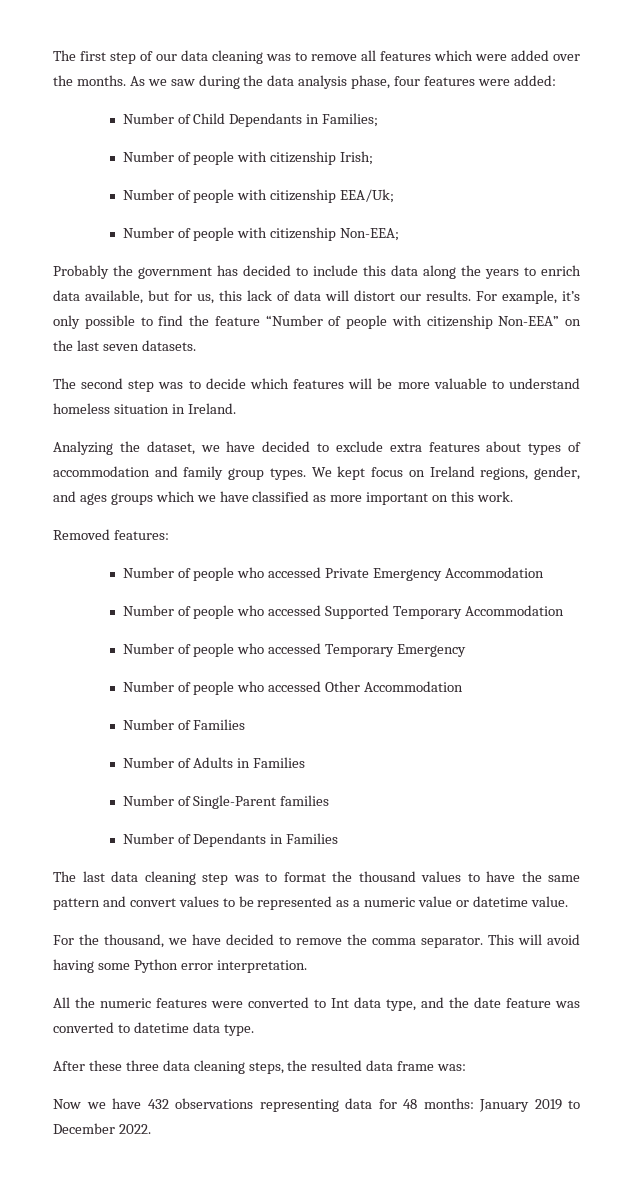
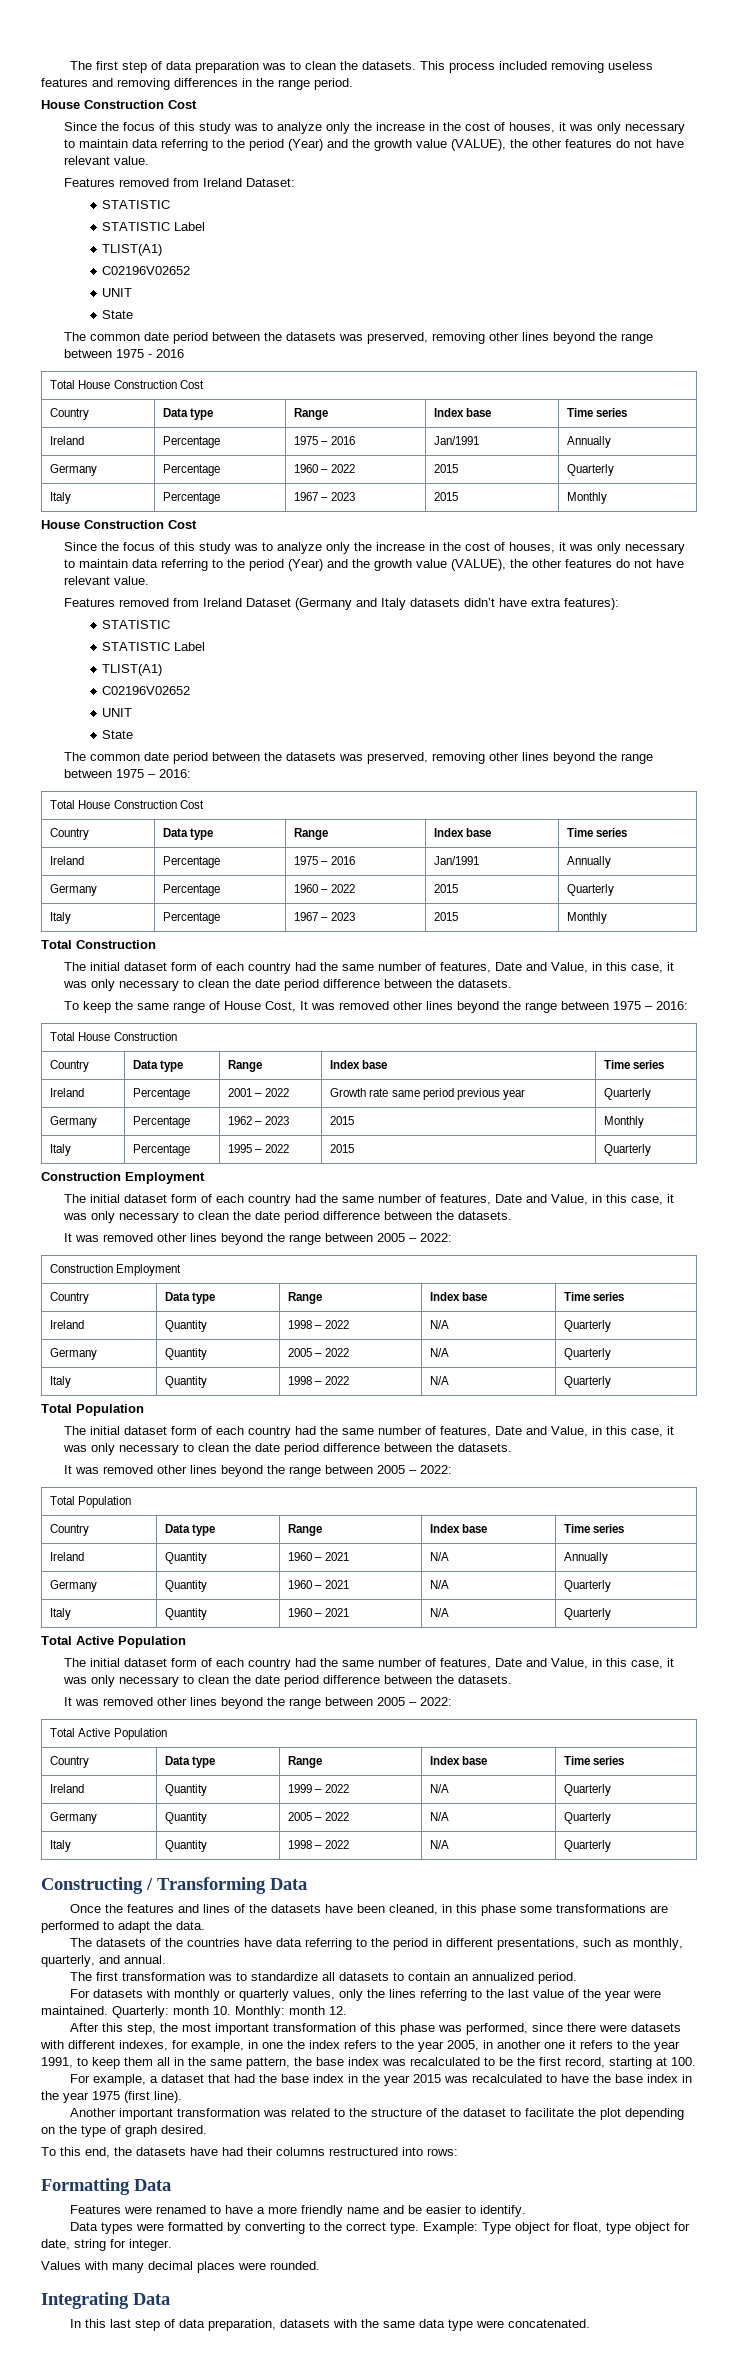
- The first step of our data cleaning was to remove all features which were added over the months. As we saw during the data analysis phase, four features were added:
- Number of Child Dependants in Families;
- Number of people with citizenship Irish;
- Number of people with citizenship EEA/Uk;
- Number of people with citizenship Non-EEA;
- Probably the government has decided to include this data along the years to enrich data available, but for us, this lack of data will distort our results. For example, it’s only possible to find the feature “Number of people with citizenship Non-EEA” on the last seven datasets.
- The second step was to decide which features will be more valuable to understand homeless situation in Ireland.
- Analyzing the dataset, we have decided to exclude extra features about types of accommodation and family group types. We kept focus on Ireland regions, gender, and ages groups which we have classified as more important on this work.
- Removed features:
- Number of people who accessed Private Emergency Accommodation
- Number of people who accessed Supported Temporary Accommodation
- Number of people who accessed Temporary Emergency
- Number of people who accessed Other Accommodation
- Number of Families
- Number of Adults in Families
- Number of Single-Parent families
- Number of Dependants in Families
- The last data cleaning step was to format the thousand values to have the same pattern and convert values to be represented as a numeric value or datetime value.
- For the thousand, we have decided to remove the comma separator. This will avoid having some Python error interpretation.
- All the numeric features were converted to Int data type, and the date feature was converted to datetime data type.
- After these three data cleaning steps, the resulted data frame was:
- Now we have 432 observations representing data for 48 months: January 2019 to December 2022.
+ The first step of data preparation was to clean the datasets. This process included removing useless features and removing differences in the range period.
+ House Construction Cost
+ Since the focus of this study was to analyze only the increase in the cost of houses, it was only necessary to maintain data referring to the period (Year) and the growth value (VALUE), the other features do not have relevant value.
+ Features removed from Ireland Dataset:
+ STATISTIC
+ STATISTIC Label
+ TLIST(A1)
+ C02196V02652
+ UNIT
+ State
+ The common date period between the datasets was preserved, removing other lines beyond the range between 1975 - 2016
+ Total House Construction Cost
+ Country | Data type | Range | Index base | Time series
+ Ireland | Percentage | 1975 – 2016 | Jan/1991 | Annually
+ Germany | Percentage | 1960 – 2022 | 2015 | Quarterly
+ Italy | Percentage | 1967 – 2023 | 2015 | Monthly
+ House Construction Cost
+ Since the focus of this study was to analyze only the increase in the cost of houses, it was only necessary to maintain data referring to the period (Year) and the growth value (VALUE), the other features do not have relevant value.
+ Features removed from Ireland Dataset (Germany and Italy datasets didn’t have extra features):
+ STATISTIC
+ STATISTIC Label
+ TLIST(A1)
+ C02196V02652
+ UNIT
+ State
+ The common date period between the datasets was preserved, removing other lines beyond the range between 1975 – 2016:
+ Total House Construction Cost
+ Country | Data type | Range | Index base | Time series
+ Ireland | Percentage | 1975 – 2016 | Jan/1991 | Annually
+ Germany | Percentage | 1960 – 2022 | 2015 | Quarterly
+ Italy | Percentage | 1967 – 2023 | 2015 | Monthly
+ Total Construction
+ The initial dataset form of each country had the same number of features, Date and Value, in this case, it was only necessary to clean the date period difference between the datasets.
+ To keep the same range of House Cost, It was removed other lines beyond the range between 1975 – 2016:
+ Total House Construction
+ Country | Data type | Range | Index base | Time series
+ Ireland | Percentage | 2001 – 2022 | Growth rate same period previous year | Quarterly
+ Germany | Percentage | 1962 – 2023 | 2015 | Monthly
+ Italy | Percentage | 1995 – 2022 | 2015 | Quarterly
+ Construction Employment
+ The initial dataset form of each country had the same number of features, Date and Value, in this case, it was only necessary to clean the date period difference between the datasets.
+ It was removed other lines beyond the range between 2005 – 2022:
+ Construction Employment
+ Country | Data type | Range | Index base | Time series
+ Ireland | Quantity | 1998 – 2022 | N/A | Quarterly
+ Germany | Quantity | 2005 – 2022 | N/A | Quarterly
+ Italy | Quantity | 1998 – 2022 | N/A | Quarterly
+ Total Population
+ The initial dataset form of each country had the same number of features, Date and Value, in this case, it was only necessary to clean the date period difference between the datasets.
+ It was removed other lines beyond the range between 2005 – 2022:
+ Total Population
+ Country | Data type | Range | Index base | Time series
+ Ireland | Quantity | 1960 – 2021 | N/A | Annually
+ Germany | Quantity | 1960 – 2021 | N/A | Quarterly
+ Italy | Quantity | 1960 – 2021 | N/A | Quarterly
+ Total Active Population
+ The initial dataset form of each country had the same number of features, Date and Value, in this case, it was only necessary to clean the date period difference between the datasets.
+ It was removed other lines beyond the range between 2005 – 2022:
+ Total Active Population
+ Country | Data type | Range | Index base | Time series
+ Ireland | Quantity | 1999 – 2022 | N/A | Quarterly
+ Germany | Quantity | 2005 – 2022 | N/A | Quarterly
+ Italy | Quantity | 1998 – 2022 | N/A | Quarterly
+ Constructing / Transforming Data
+ Once the features and lines of the datasets have been cleaned, in this phase some transformations are performed to adapt the data.
+ The datasets of the countries have data referring to the period in different presentations, such as monthly, quarterly, and annual.
+ The first transformation was to standardize all datasets to contain an annualized period.
+ For datasets with monthly or quarterly values, only the lines referring to the last value of the year were maintained. Quarterly: month 10. Monthly: month 12.
+ After this step, the most important transformation of this phase was performed, since there were datasets with different indexes, for example, in one the index refers to the year 2005, in another one it refers to the year 1991, to keep them all in the same pattern, the base index was recalculated to be the first record, starting at 100.
+ For example, a dataset that had the base index in the year 2015 was recalculated to have the base index in the year 1975 (first line).
+ Another important transformation was related to the structure of the dataset to facilitate the plot depending on the type of graph desired.
+ To this end, the datasets have had their columns restructured into rows:
+ Formatting Data
+ Features were renamed to have a more friendly name and be easier to identify.
+ Data types were formatted by converting to the correct type. Example: Type object for float, type object for date, string for integer.
+ Values with many decimal places were rounded.
+ Integrating Data
+ In this last step of data preparation, datasets with the same data type were concatenated.

